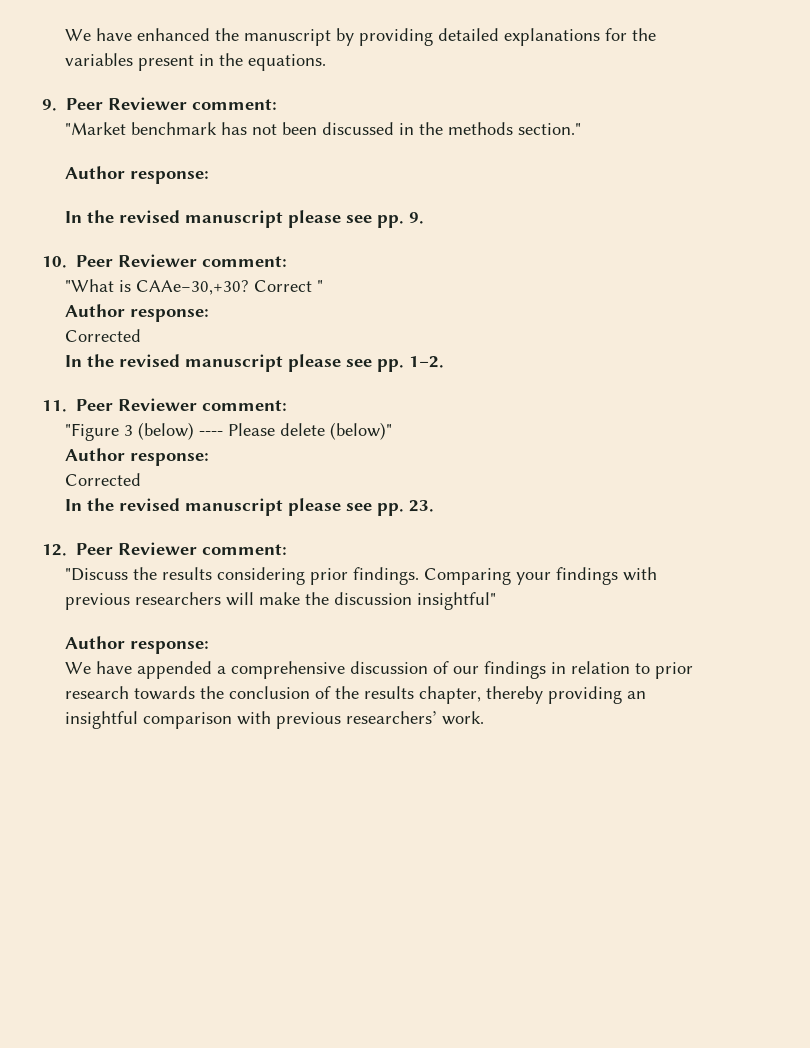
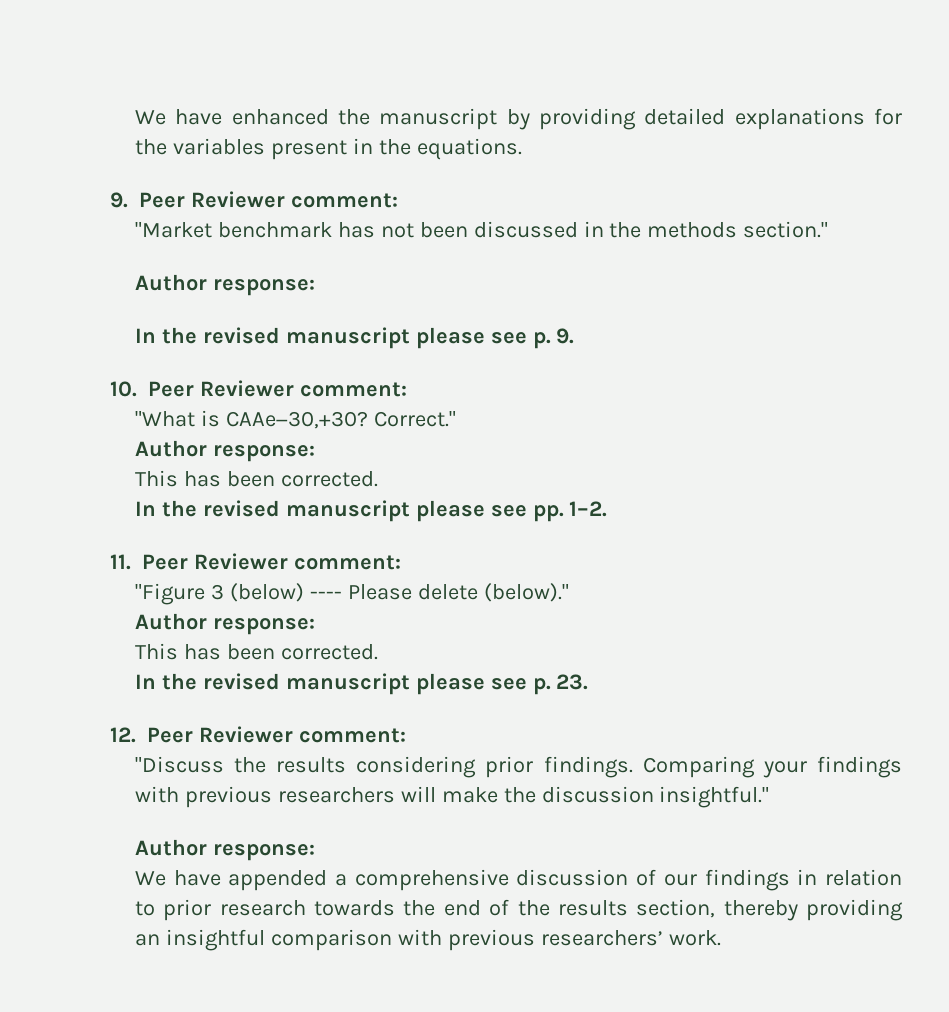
- In the revised manuscript please see pp. 9.
+ In the revised manuscript please see p. 9.
- Correct "
+ Correct."
  Author response:
- Corrected
+ This has been corrected.
- "Figure 3 (below) ---- Please delete (below)"
+ "Figure 3 (below) ---- Please delete (below)."
  Author response:
- Corrected
- In the revised manuscript please see pp. 23.
+ This has been corrected.
+ In the revised manuscript please see p. 23.
- Comparing your findings with previous researchers will make the discussion insightful"
+ Comparing your findings with previous researchers will make the discussion insightful."
- We have appended a comprehensive discussion of our findings in relation to prior research towards the conclusion of the results chapter, thereby providing an insightful comparison with previous researchers’ work.
+ We have appended a comprehensive discussion of our findings in relation to prior research towards the end of the results section, thereby providing an insightful comparison with previous researchers’ work.

